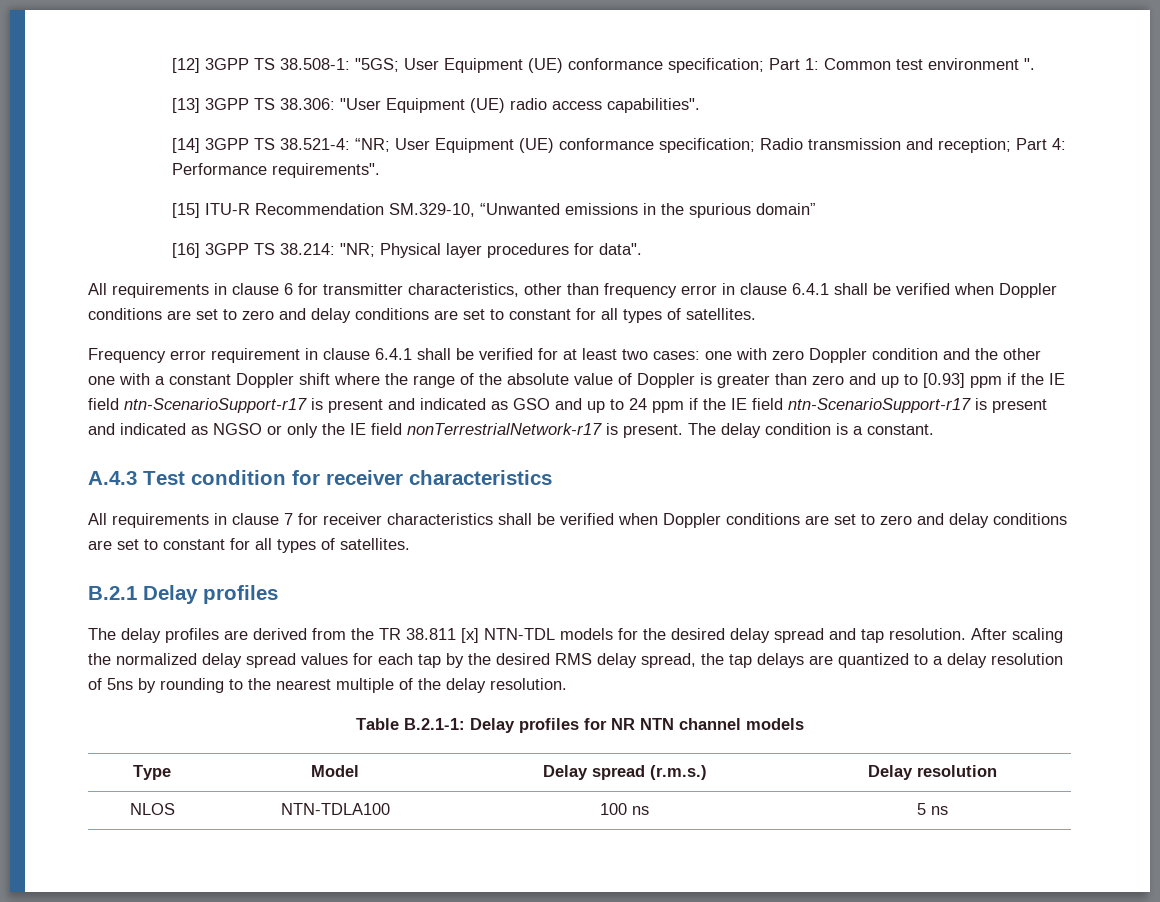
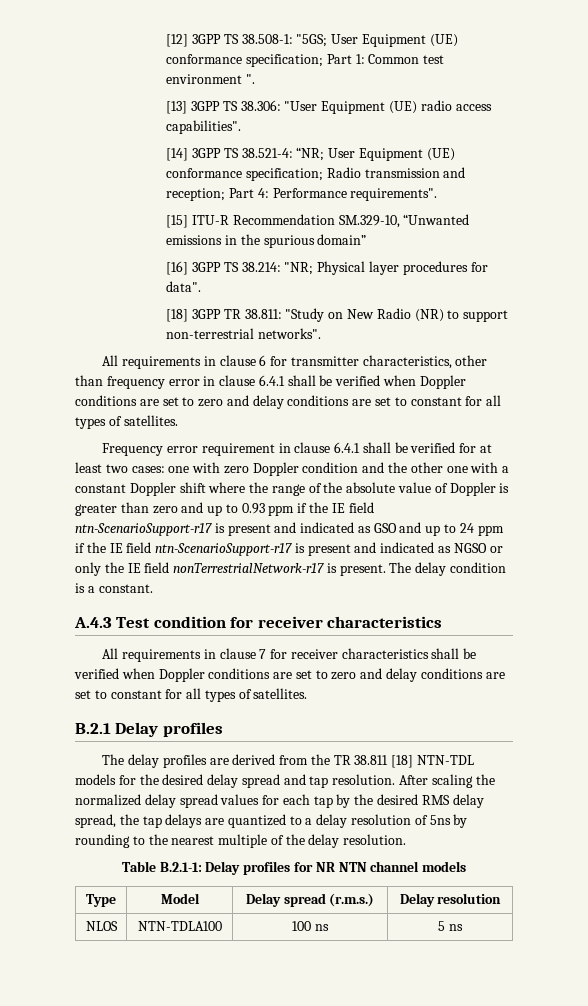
+ [18] 3GPP TR 38.811: "Study on New Radio (NR) to support non-terrestrial networks".
- one with zero Doppler condition and the other one with a constant Doppler shift where the range of the absolute value of Doppler is greater than zero and up to [0.93] ppm if the IE field ntn-ScenarioSupport-r17 is present and indicated as GSO and up to 24 ppm if the IE field ntn-ScenarioSupport-r17 is present and indicated as NGSO or only the IE field nonTerrestrialNetwork-r17 is present.
+ one with zero Doppler condition and the other one with a constant Doppler shift where the range of the absolute value of Doppler is greater than zero and up to 0.93 ppm if the IE field ntn-ScenarioSupport-r17 is present and indicated as GSO and up to 24 ppm if the IE field ntn-ScenarioSupport-r17 is present and indicated as NGSO or only the IE field nonTerrestrialNetwork-r17 is present.
- The delay profiles are derived from the TR 38.811 [x] NTN-TDL models for the desired delay spread and tap resolution.
+ The delay profiles are derived from the TR 38.811 [18] NTN-TDL models for the desired delay spread and tap resolution.

